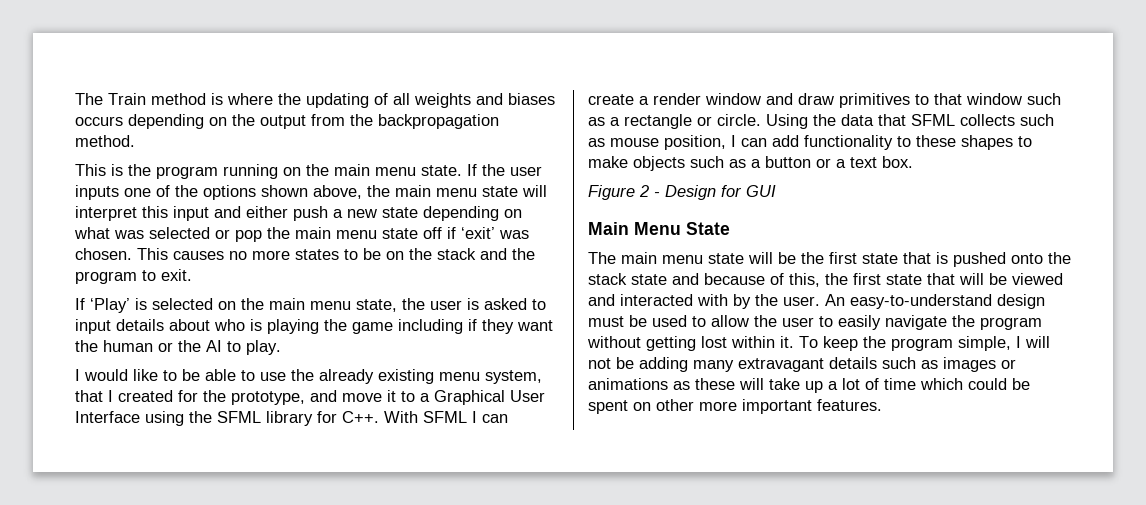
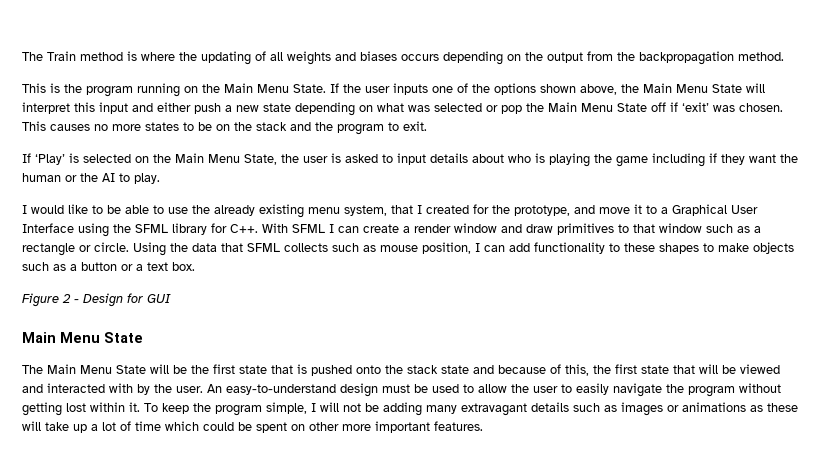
- This is the program running on the main menu state.
+ This is the program running on the Main Menu State.
- If the user inputs one of the options shown above, the main menu state will interpret this input and either push a new state depending on what was selected or pop the main menu state off if ‘exit’ was chosen.
+ If the user inputs one of the options shown above, the Main Menu State will interpret this input and either push a new state depending on what was selected or pop the Main Menu State off if ‘exit’ was chosen.
- If ‘Play’ is selected on the main menu state, the user is asked to input details about who is playing the game including if they want the human or the AI to play.
+ If ‘Play’ is selected on the Main Menu State, the user is asked to input details about who is playing the game including if they want the human or the AI to play.
- The main menu state will be the first state that is pushed onto the stack state and because of this, the first state that will be viewed and interacted with by the user.
+ The Main Menu State will be the first state that is pushed onto the stack state and because of this, the first state that will be viewed and interacted with by the user.

